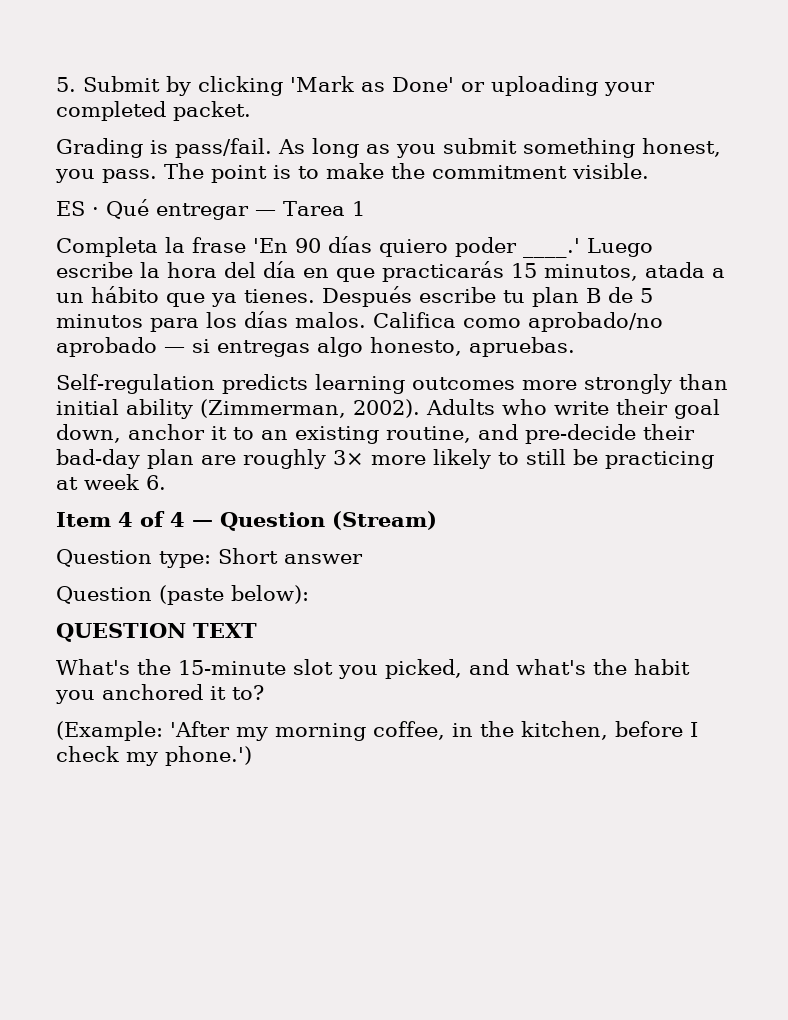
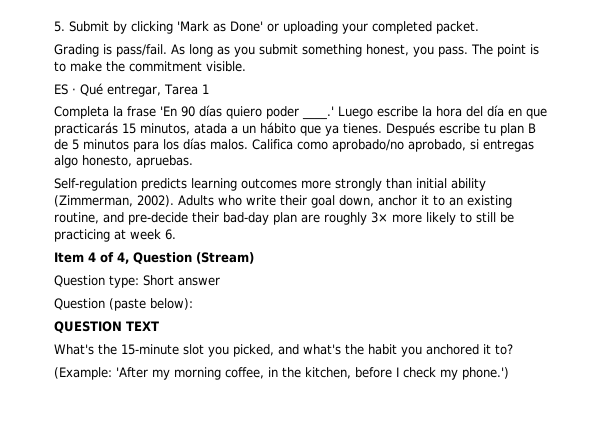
- ES · Qué entregar — Tarea 1
+ ES · Qué entregar, Tarea 1
- Califica como aprobado/no aprobado — si entregas algo honesto, apruebas.
+ Califica como aprobado/no aprobado, si entregas algo honesto, apruebas.
- Item 4 of 4 — Question (Stream)
+ Item 4 of 4, Question (Stream)

